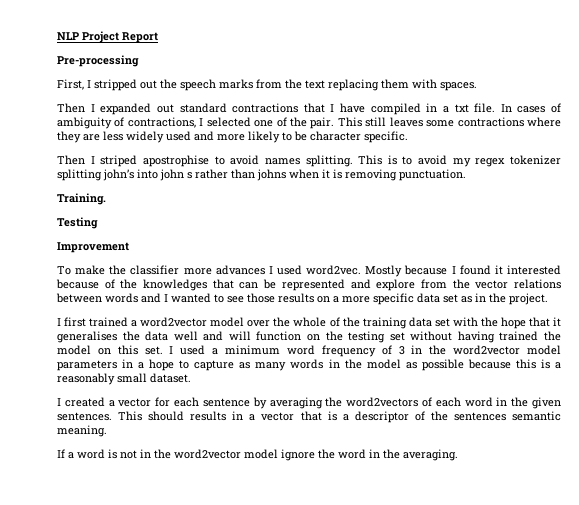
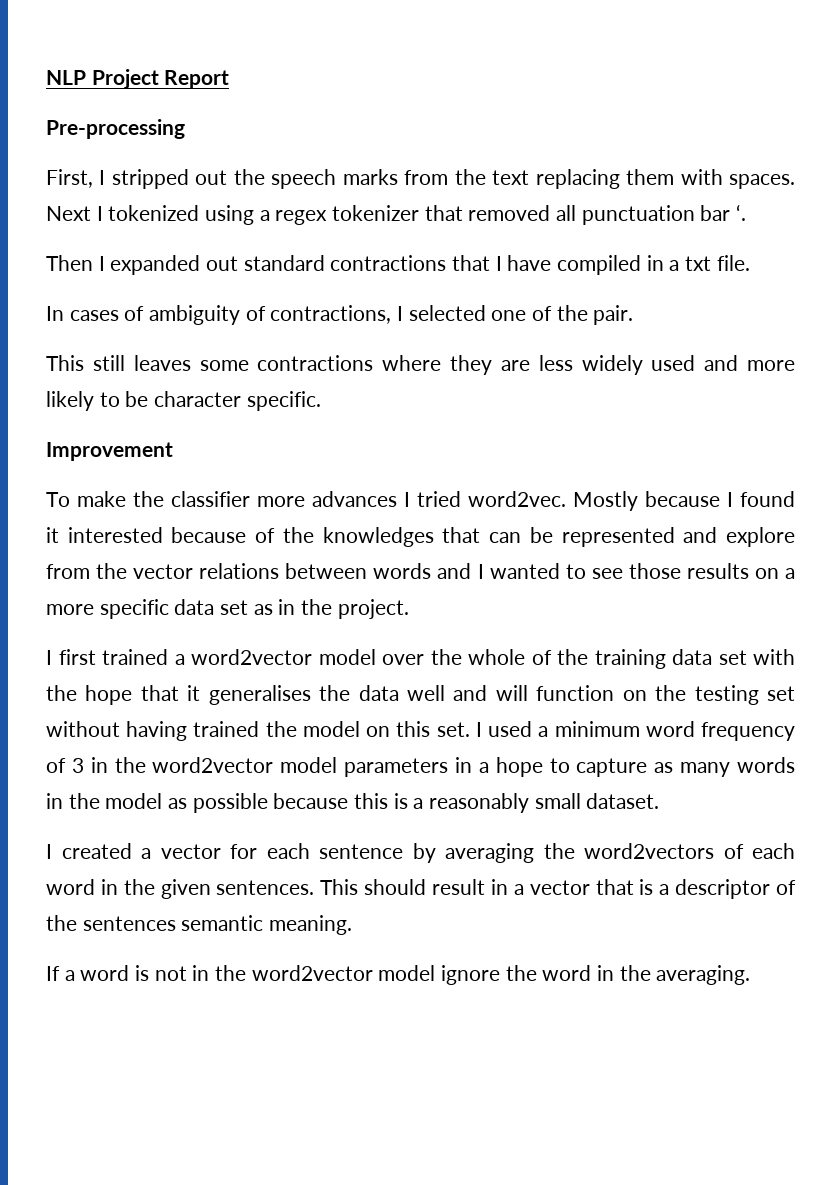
+ Next I tokenized using a regex tokenizer that removed all punctuation bar ‘.
- Then I expanded out standard contractions that I have compiled in a txt file. In cases of ambiguity of contractions, I selected one of the pair. This still leaves some contractions where they are less widely used and more likely to be character specific.
+ Then I expanded out standard contractions that I have compiled in a txt file.
+ In cases of ambiguity of contractions, I selected one of the pair.
+ This still leaves some contractions where they are less widely used and more likely to be character specific.
- Then I striped apostrophise to avoid names splitting. This is to avoid my regex tokenizer splitting john’s into john s rather than johns when it is removing punctuation.
- Training.
- Testing
- To make the classifier more advances I used word2vec.
+ To make the classifier more advances I tried word2vec.
- This should results in a vector that is a descriptor of the sentences semantic meaning.
+ This should result in a vector that is a descriptor of the sentences semantic meaning.

